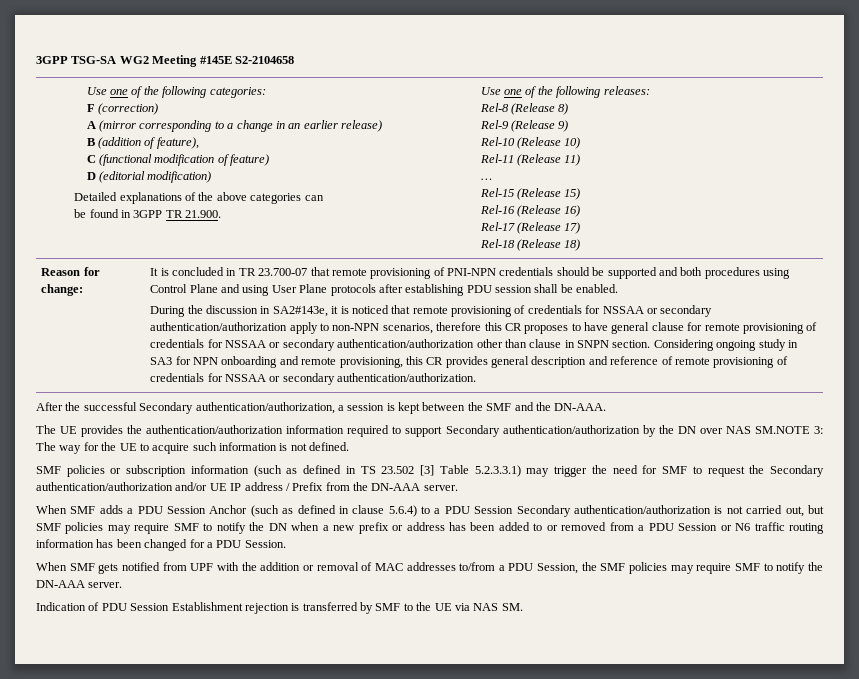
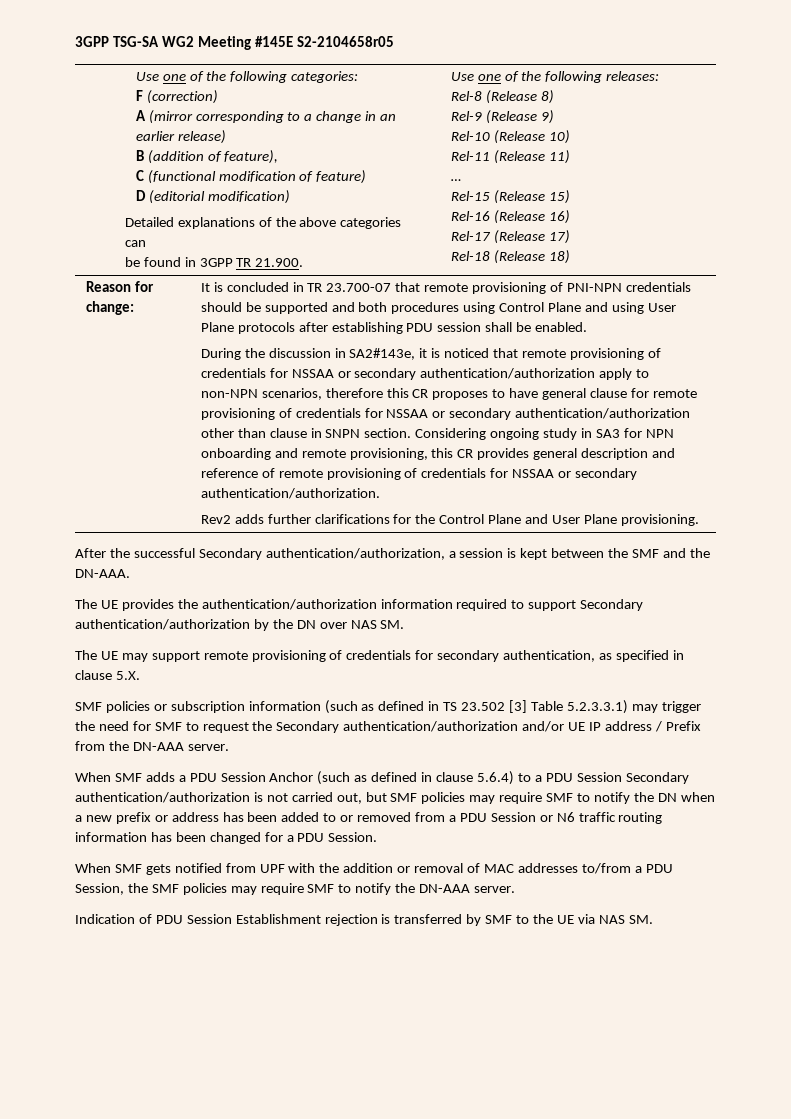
- 3GPP TSG-SA WG2 Meeting #145E S2-2104658
+ 3GPP TSG-SA WG2 Meeting #145E S2-2104658r05
+ Rev2 adds further clarifications for the Control Plane and User Plane provisioning.
- The UE provides the authentication/authorization information required to support Secondary authentication/authorization by the DN over NAS SM.NOTE 3: The way for the UE to acquire such information is not defined.
+ The UE provides the authentication/authorization information required to support Secondary authentication/authorization by the DN over NAS SM.
+ The UE may support remote provisioning of credentials for secondary authentication, as specified in clause 5.X.

